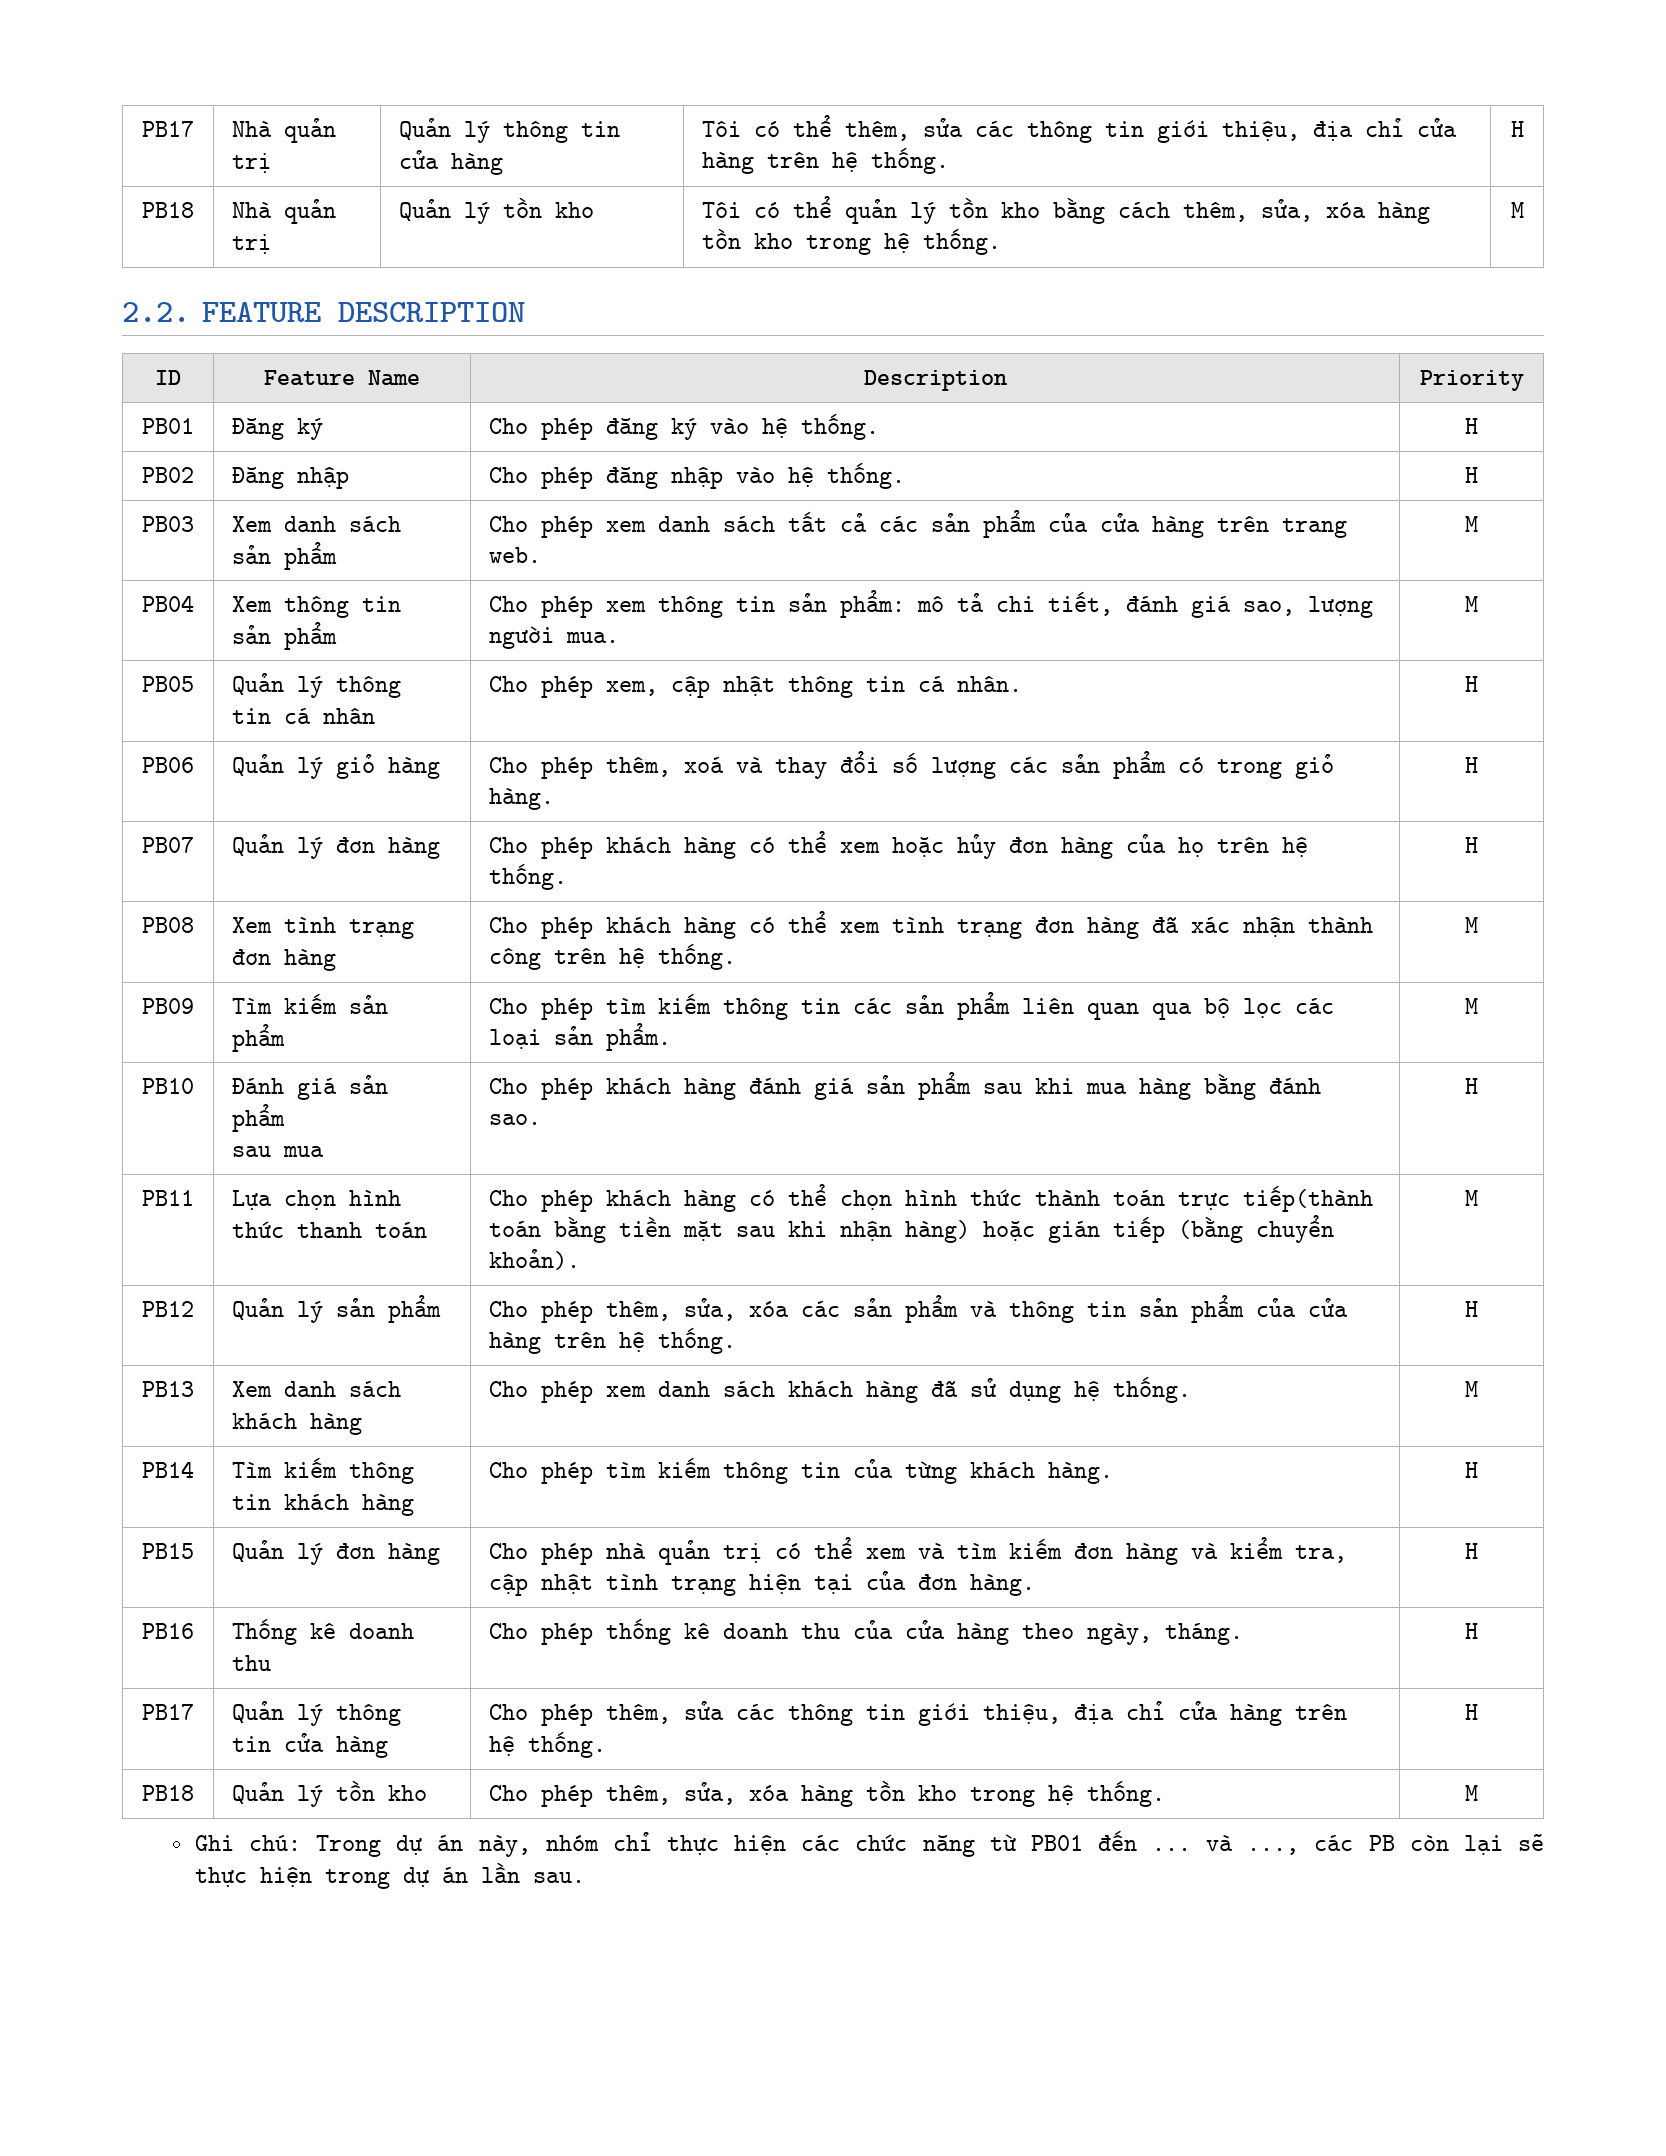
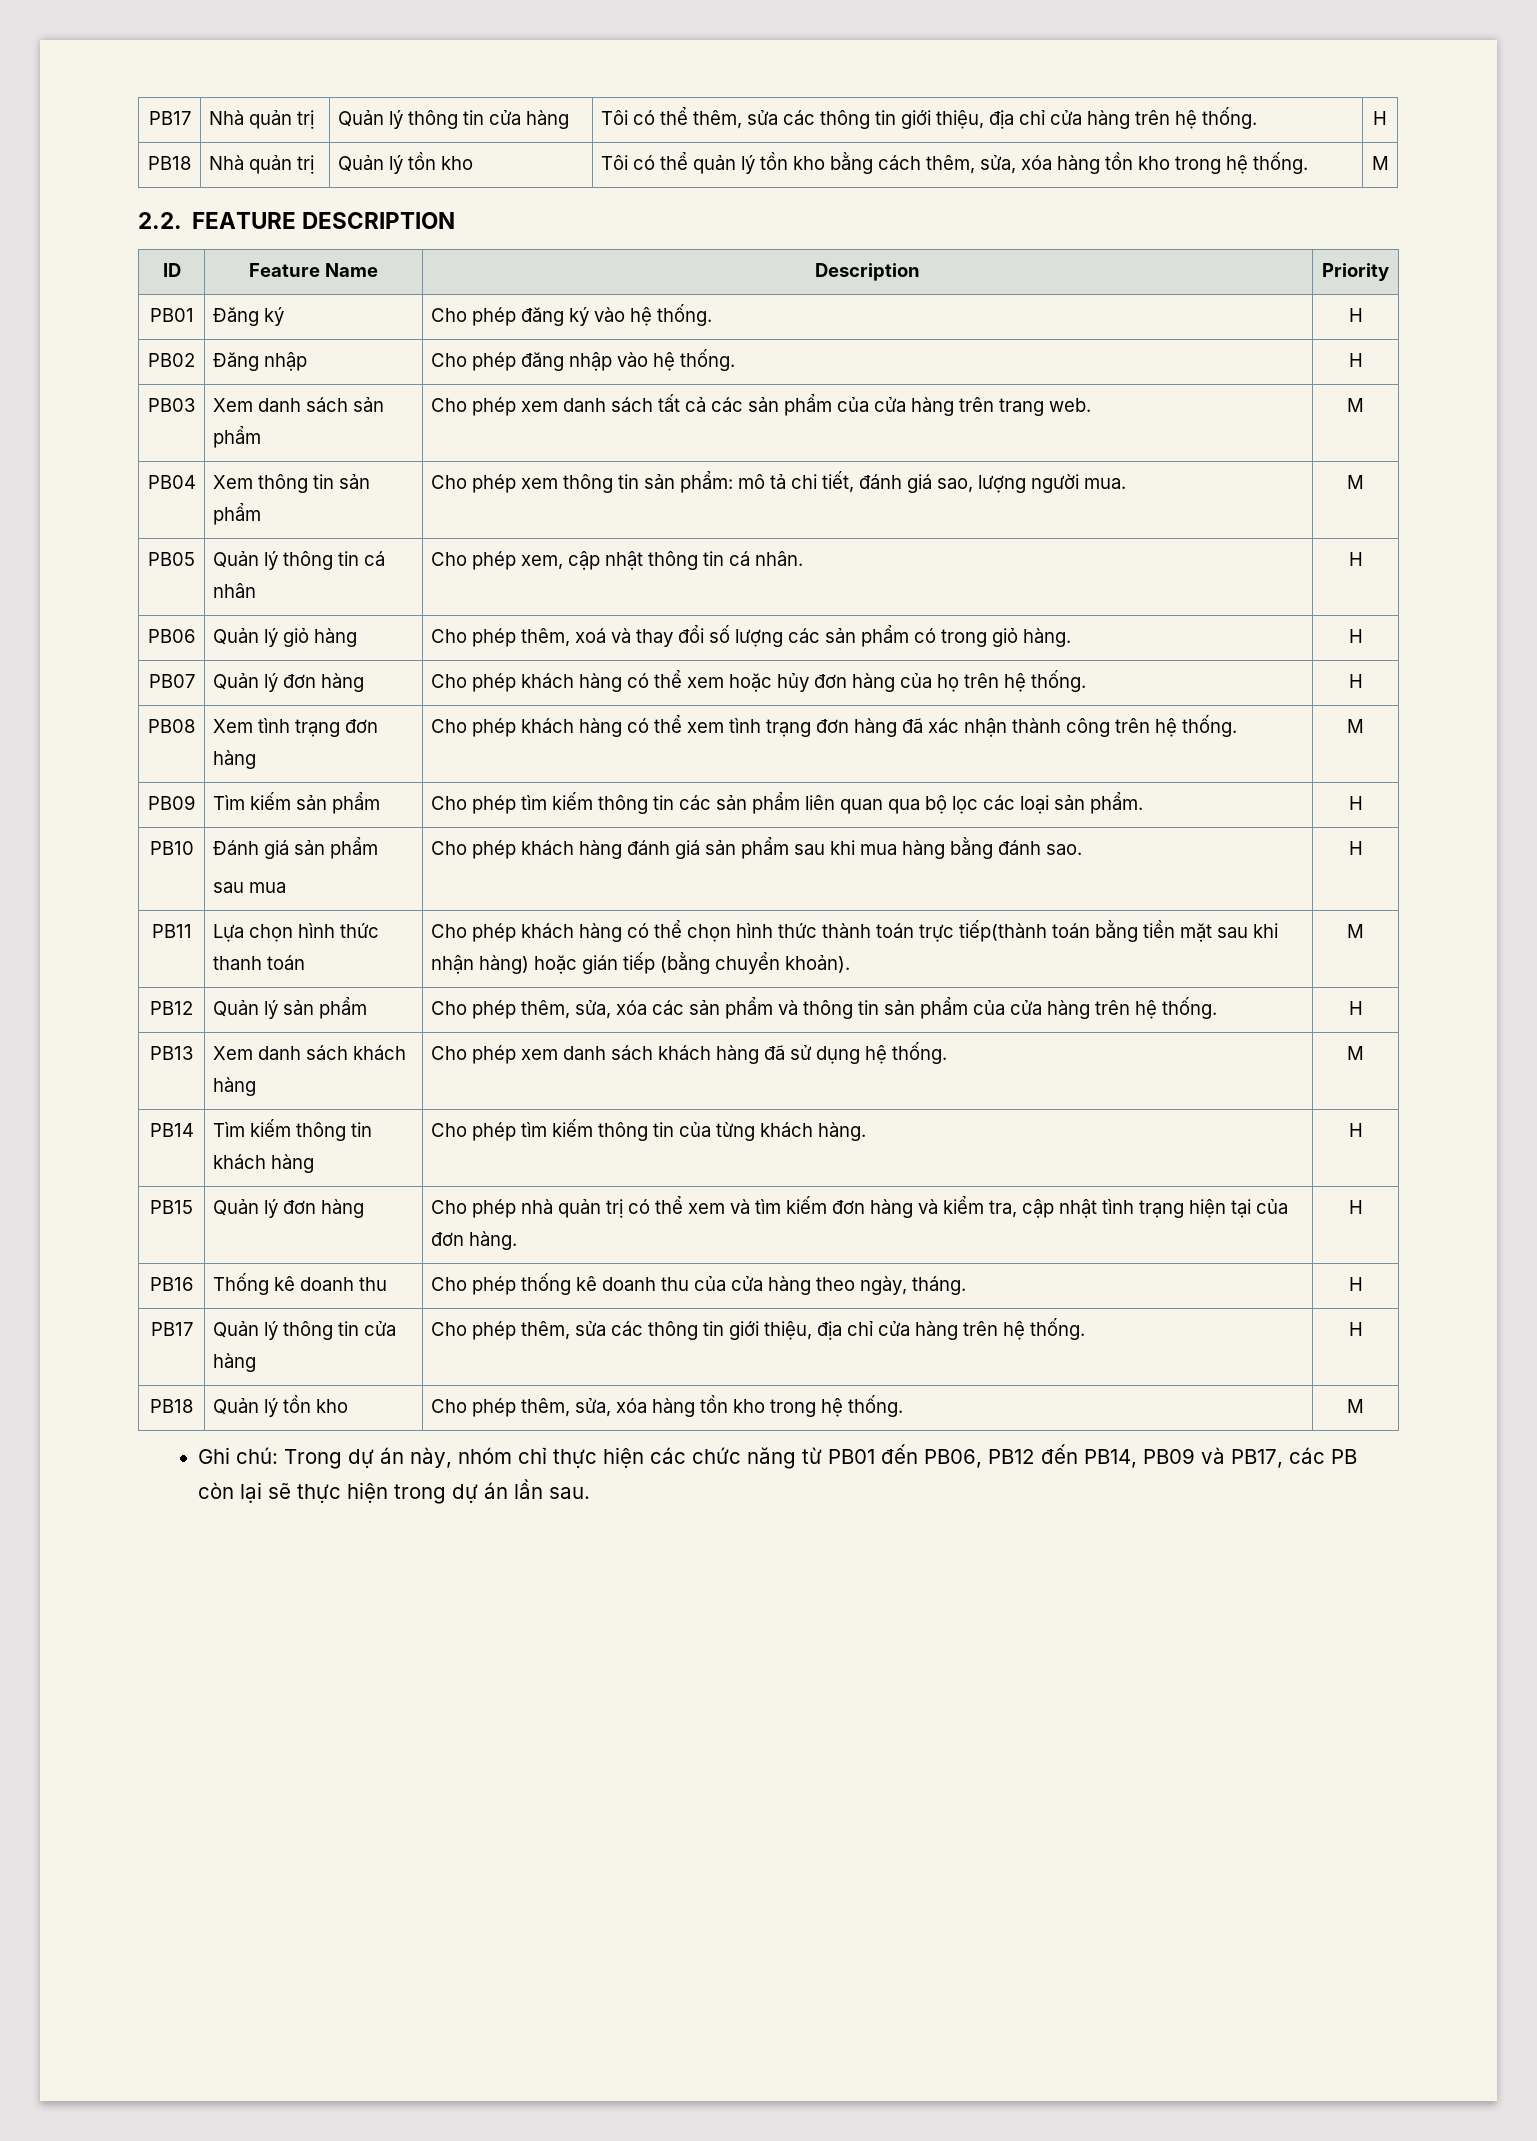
- PB09 | Tìm kiếm sản phẩm | Cho phép tìm kiếm thông tin các sản phẩm liên quan qua bộ lọc các loại sản phẩm. | M
+ PB09 | Tìm kiếm sản phẩm | Cho phép tìm kiếm thông tin các sản phẩm liên quan qua bộ lọc các loại sản phẩm. | H
- Ghi chú: Trong dự án này, nhóm chỉ thực hiện các chức năng từ PB01 đến ... và ..., các PB còn lại sẽ thực hiện trong dự án lần sau.
+ Ghi chú: Trong dự án này, nhóm chỉ thực hiện các chức năng từ PB01 đến PB06, PB12 đến PB14, PB09 và PB17, các PB còn lại sẽ thực hiện trong dự án lần sau.

